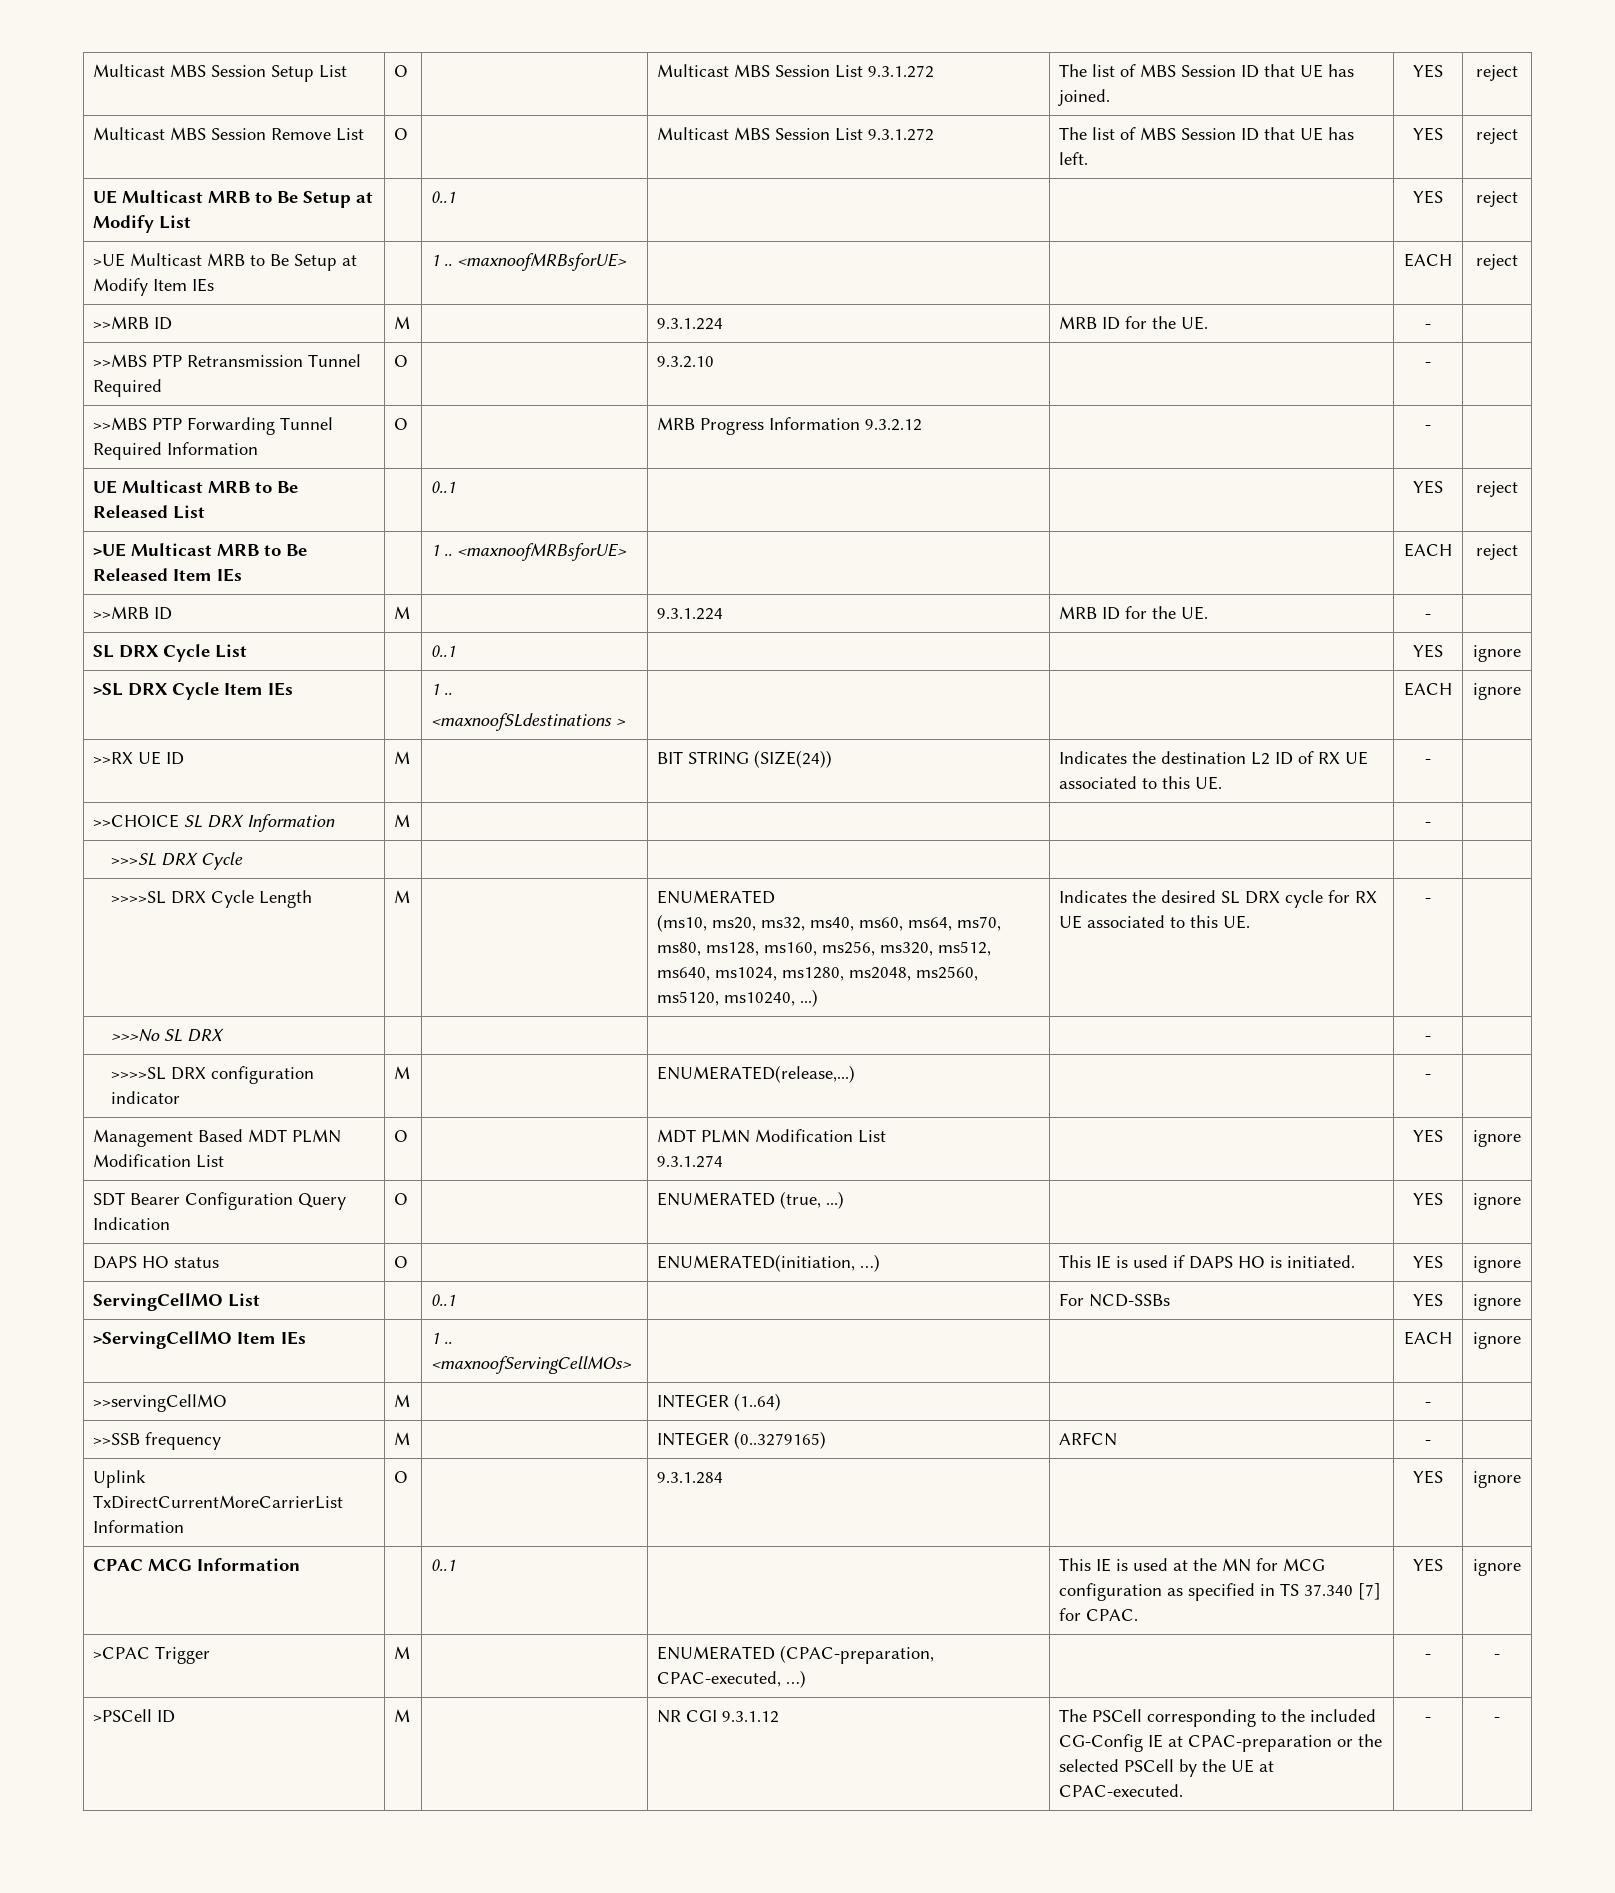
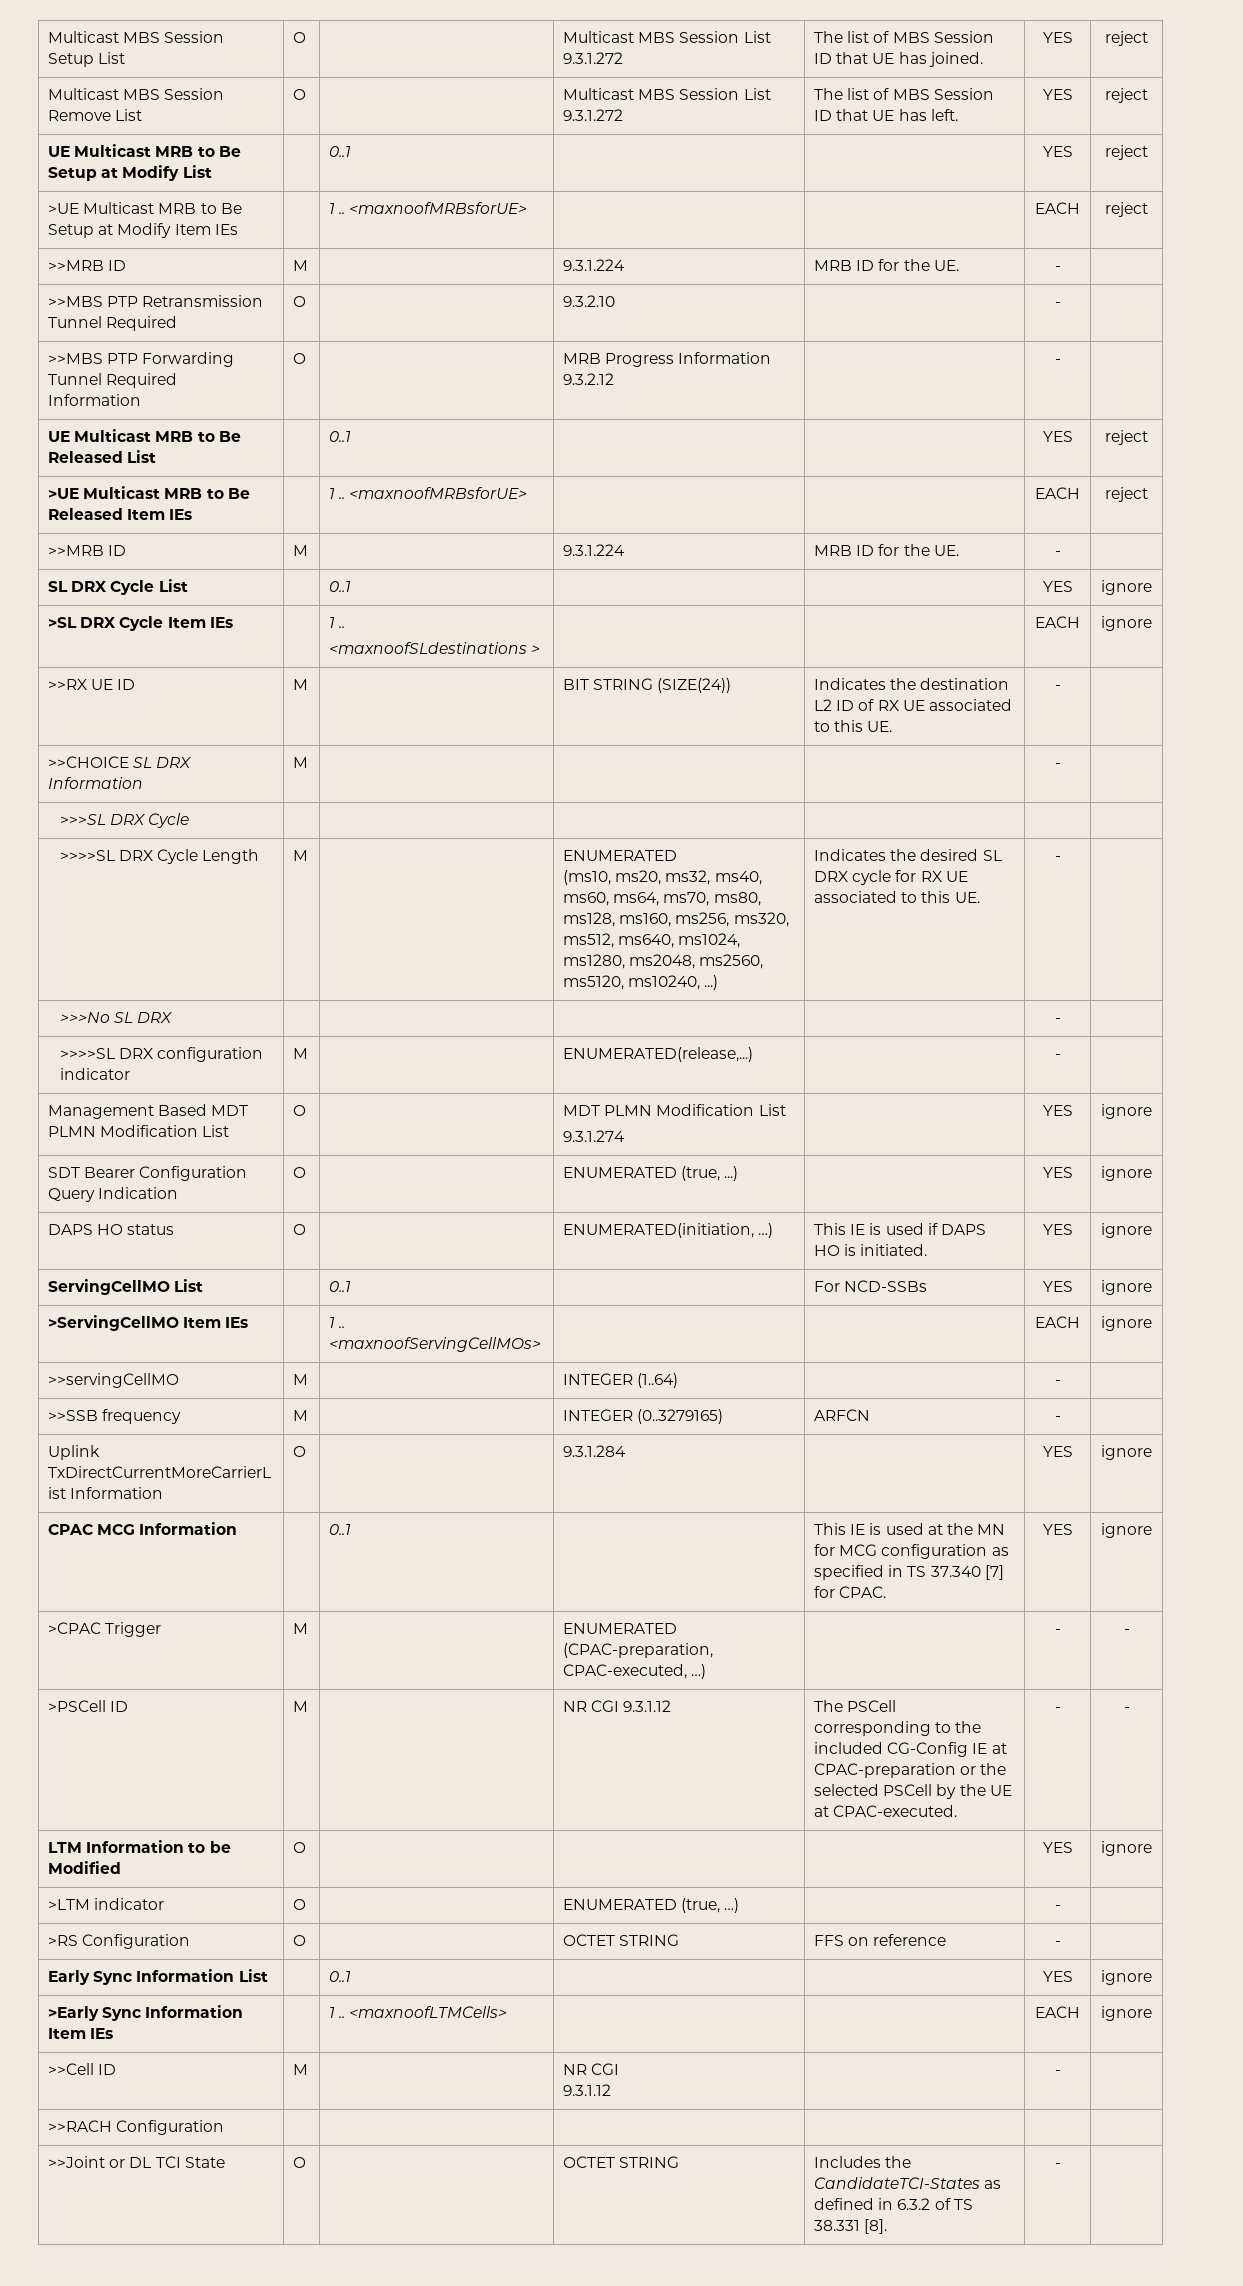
+ LTM Information to be Modified | O | | | | YES | ignore
+ >LTM indicator | O | | ENUMERATED (true, …) | | - |
+ >RS Configuration | O | | OCTET STRING | FFS on reference | - |
+ Early Sync Information List | | 0..1 | | | YES | ignore
+ >Early Sync Information Item IEs | | 1 .. <maxnoofLTMCells> | | | EACH | ignore
+ >>Cell ID | M | | NR CGI
+ 9.3.1.12 | | - |
+ >>RACH Configuration | | | | | |
+ >>Joint or DL TCI State | O | | OCTET STRING | Includes the CandidateTCI-States as defined in 6.3.2 of TS 38.331 [8]. | - |

